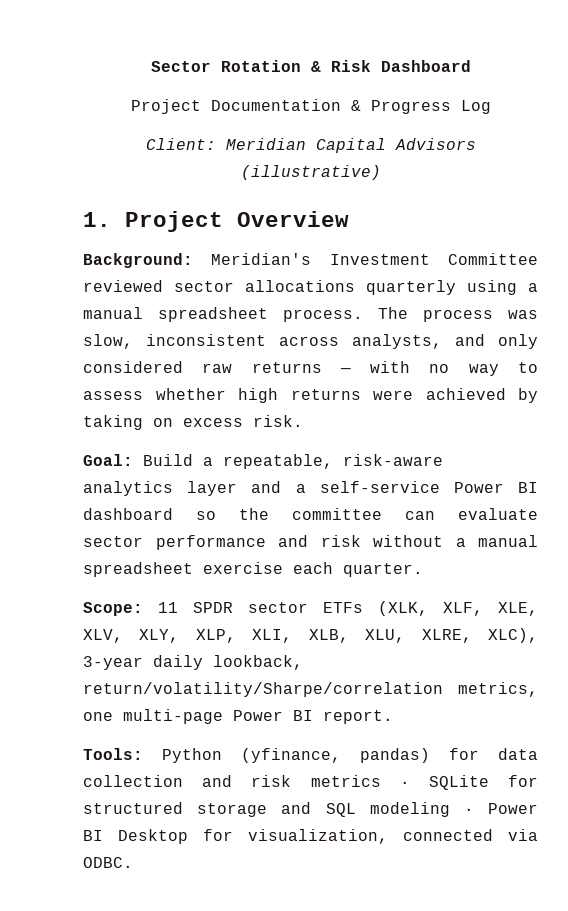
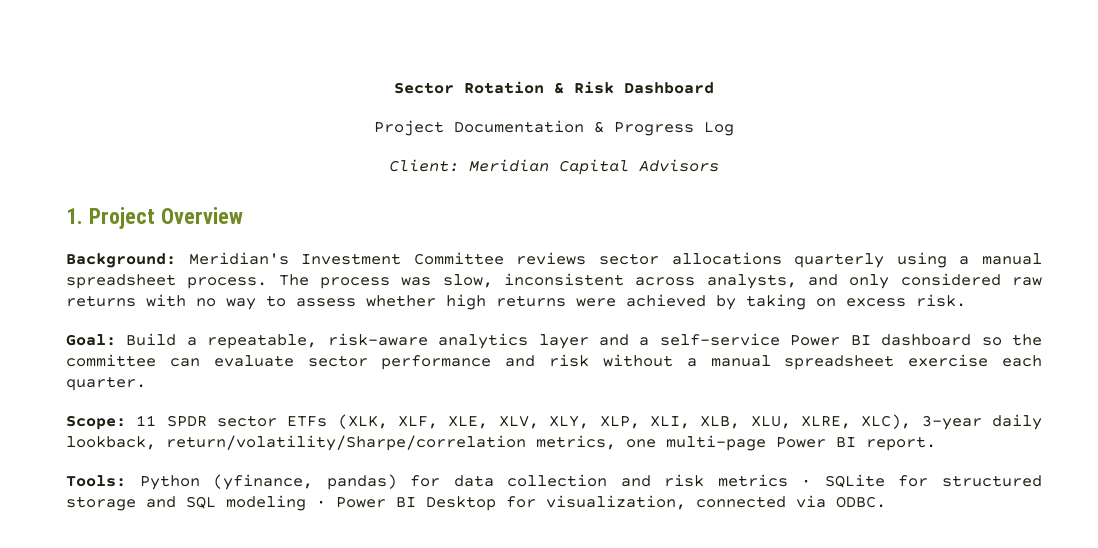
- Client: Meridian Capital Advisors (illustrative)
+ Client: Meridian Capital Advisors
- Background: Meridian's Investment Committee reviewed sector allocations quarterly using a manual spreadsheet process.
+ Background: Meridian's Investment Committee reviews sector allocations quarterly using a manual spreadsheet process.
- The process was slow, inconsistent across analysts, and only considered raw returns — with no way to assess whether high returns were achieved by taking on excess risk.
+ The process was slow, inconsistent across analysts, and only considered raw returns with no way to assess whether high returns were achieved by taking on excess risk.

